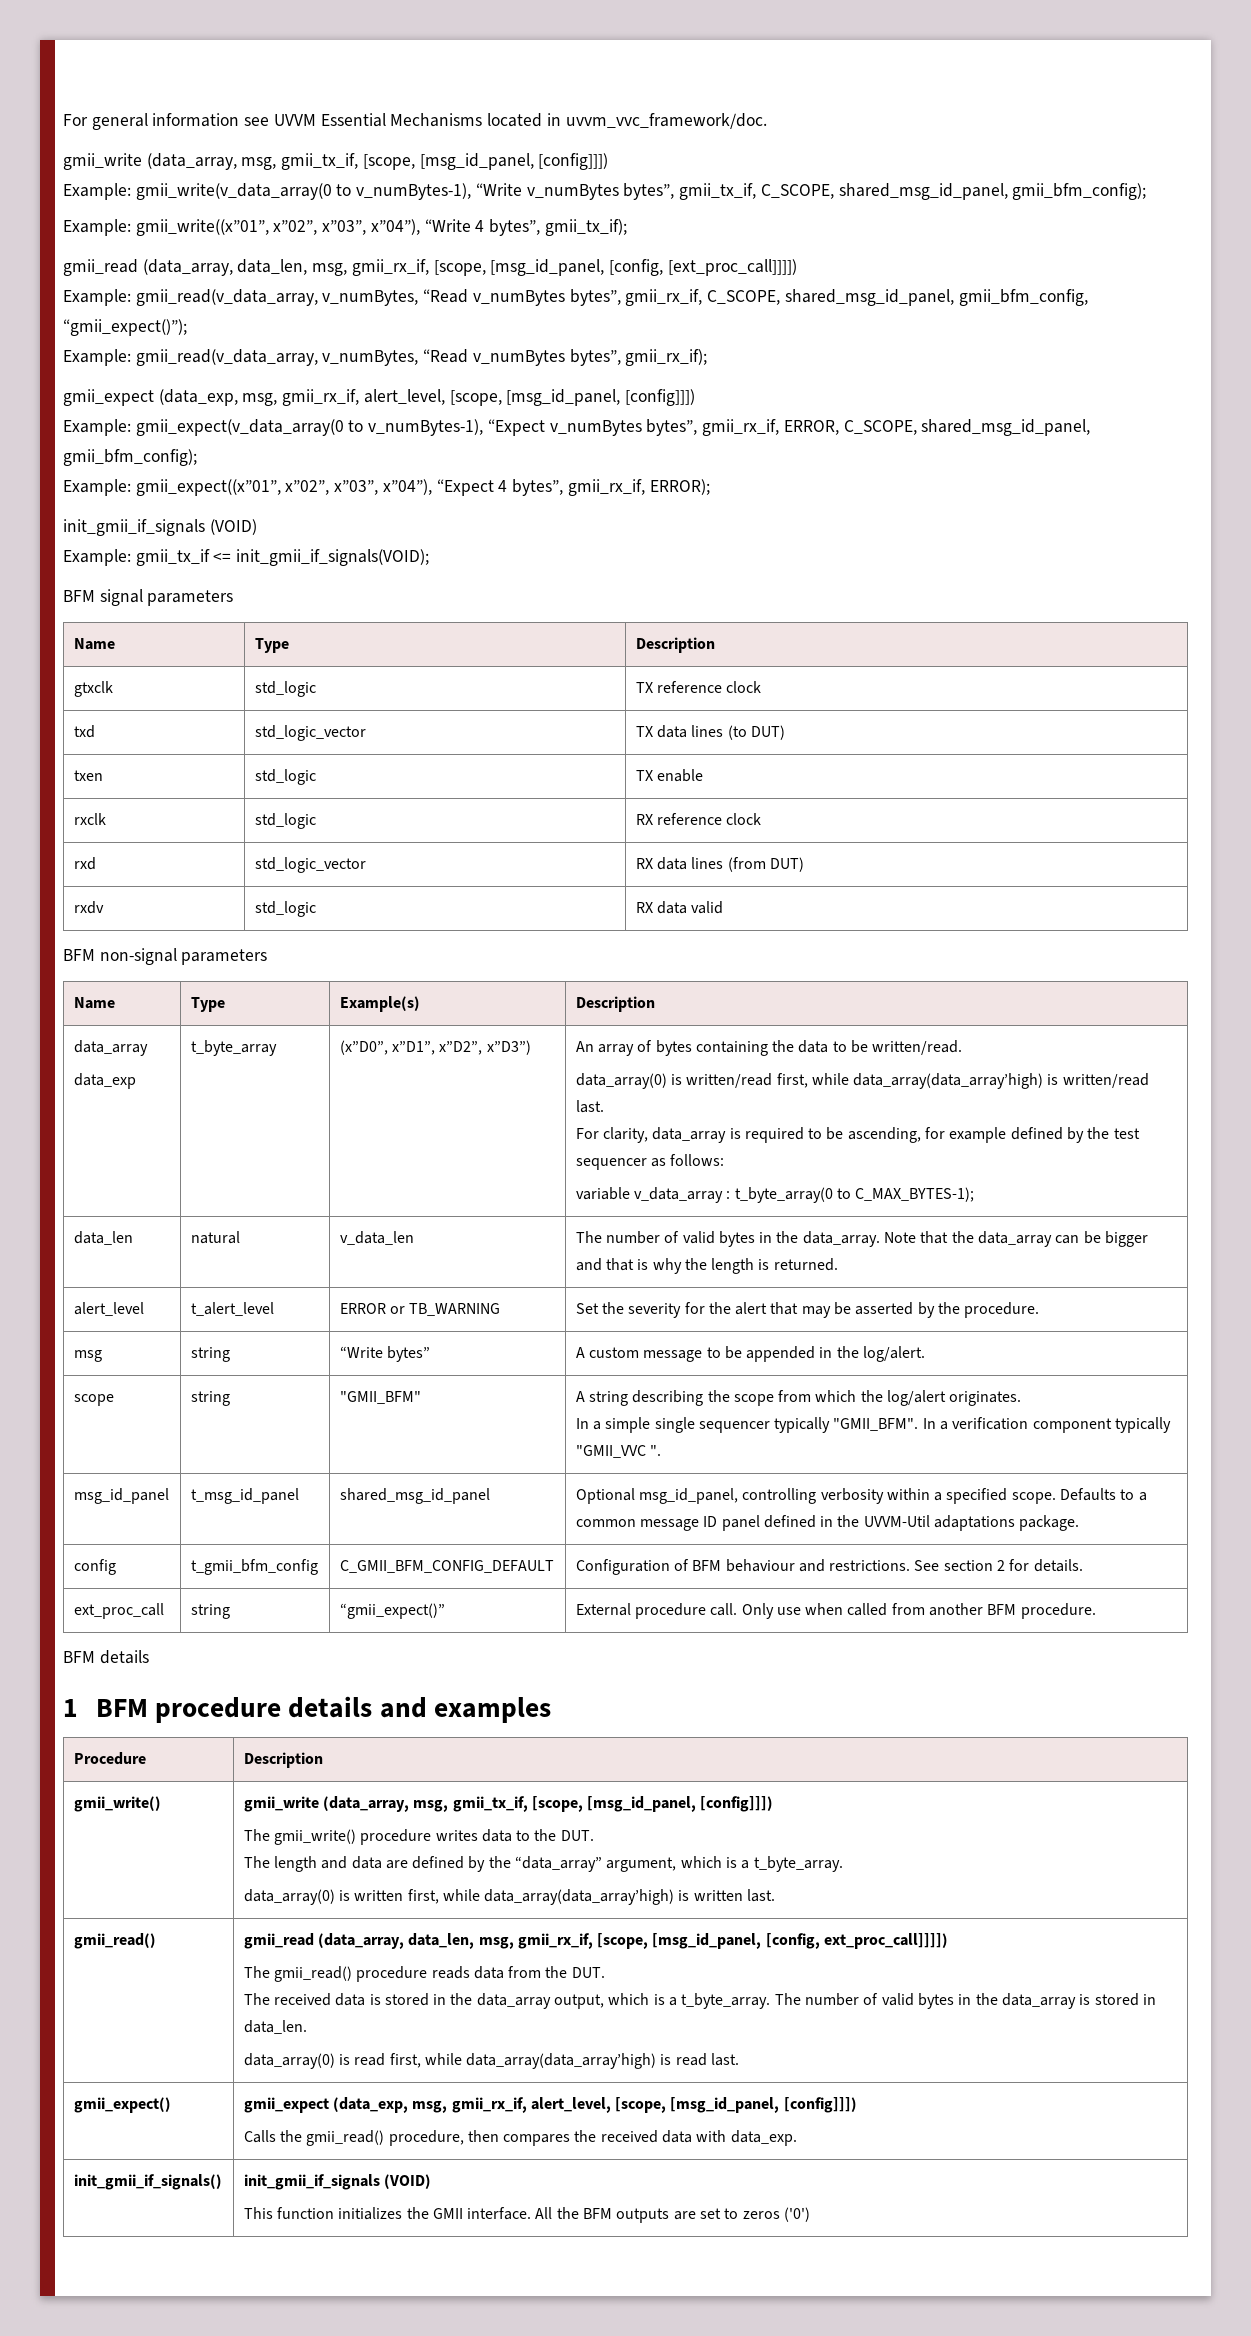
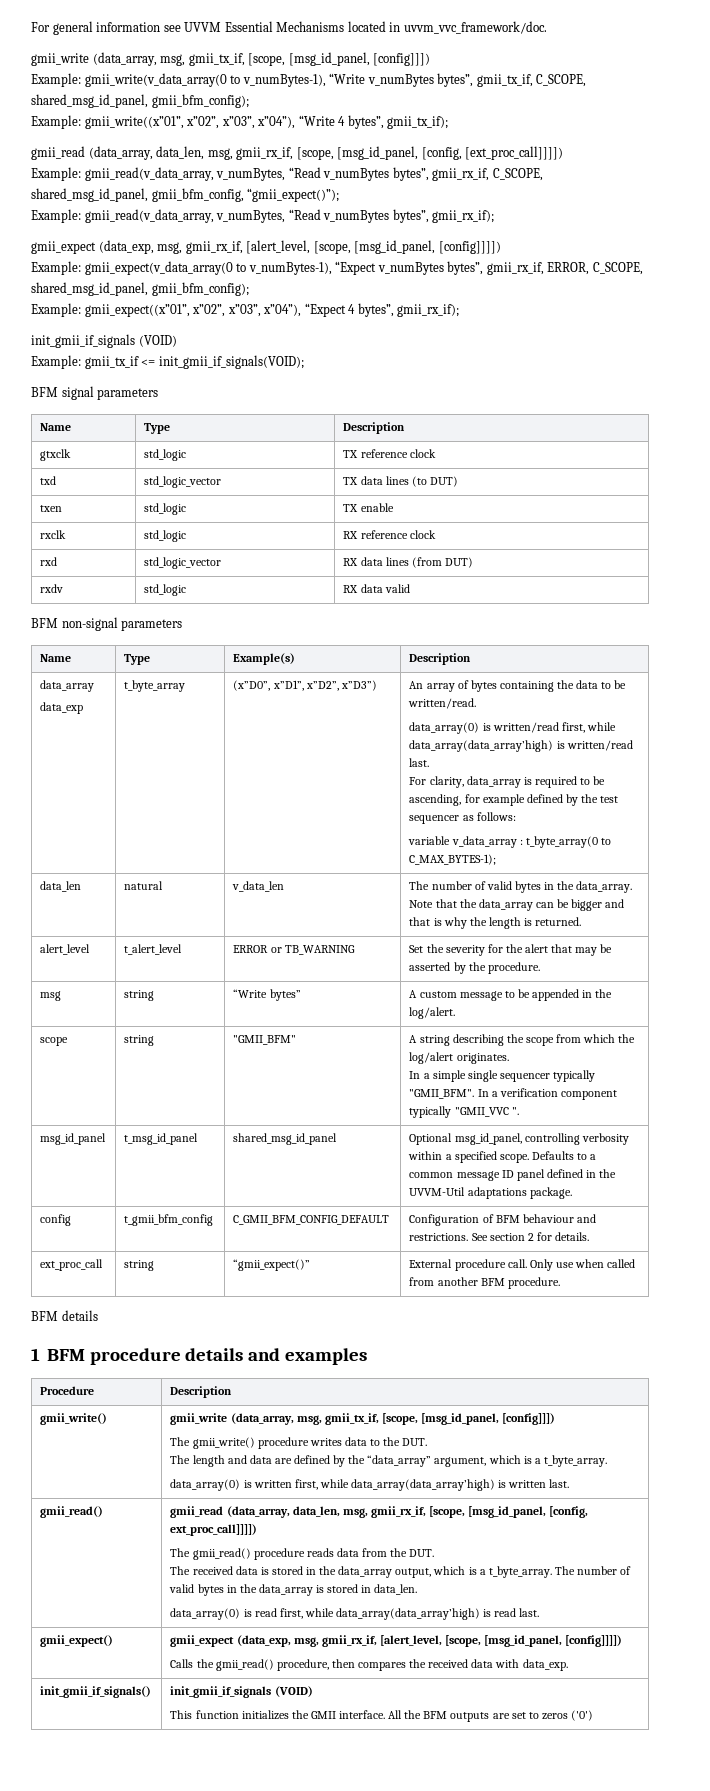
  Example: gmii_read(v_data_array, v_numBytes, “Read v_numBytes bytes”, gmii_rx_if);
- gmii_expect (data_exp, msg, gmii_rx_if, alert_level, [scope, [msg_id_panel, [config]]])
+ gmii_expect (data_exp, msg, gmii_rx_if, [alert_level, [scope, [msg_id_panel, [config]]]])
- Example: gmii_expect((x”01”, x”02”, x”03”, x”04”), “Expect 4 bytes”, gmii_rx_if, ERROR);
+ Example: gmii_expect((x”01”, x”02”, x”03”, x”04”), “Expect 4 bytes”, gmii_rx_if);
- gmii_expect() | gmii_expect (data_exp, msg, gmii_rx_if, alert_level, [scope, [msg_id_panel, [config]]])
+ gmii_expect() | gmii_expect (data_exp, msg, gmii_rx_if, [alert_level, [scope, [msg_id_panel, [config]]]])

